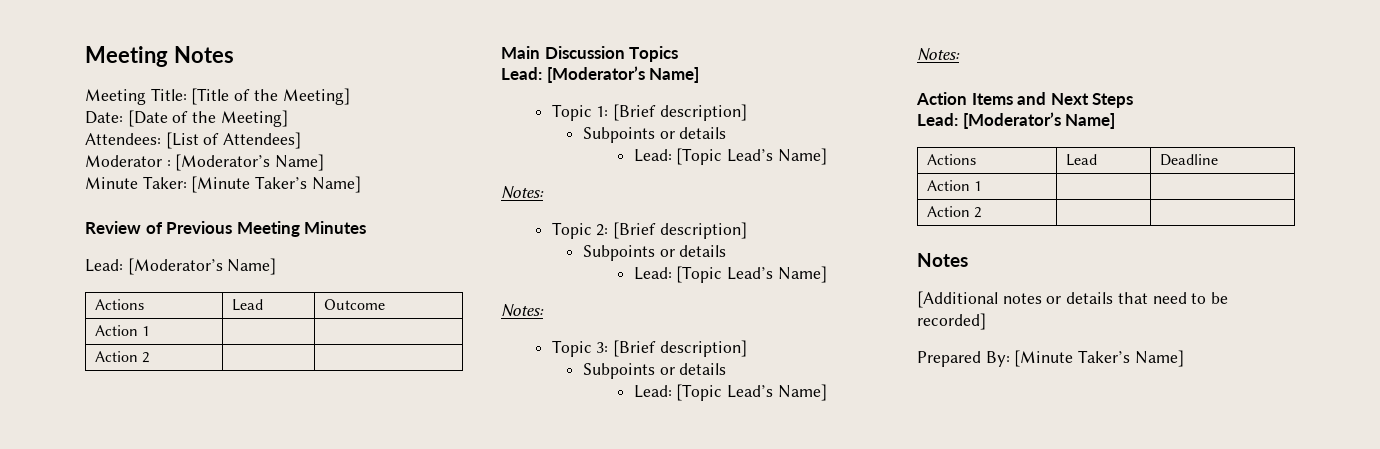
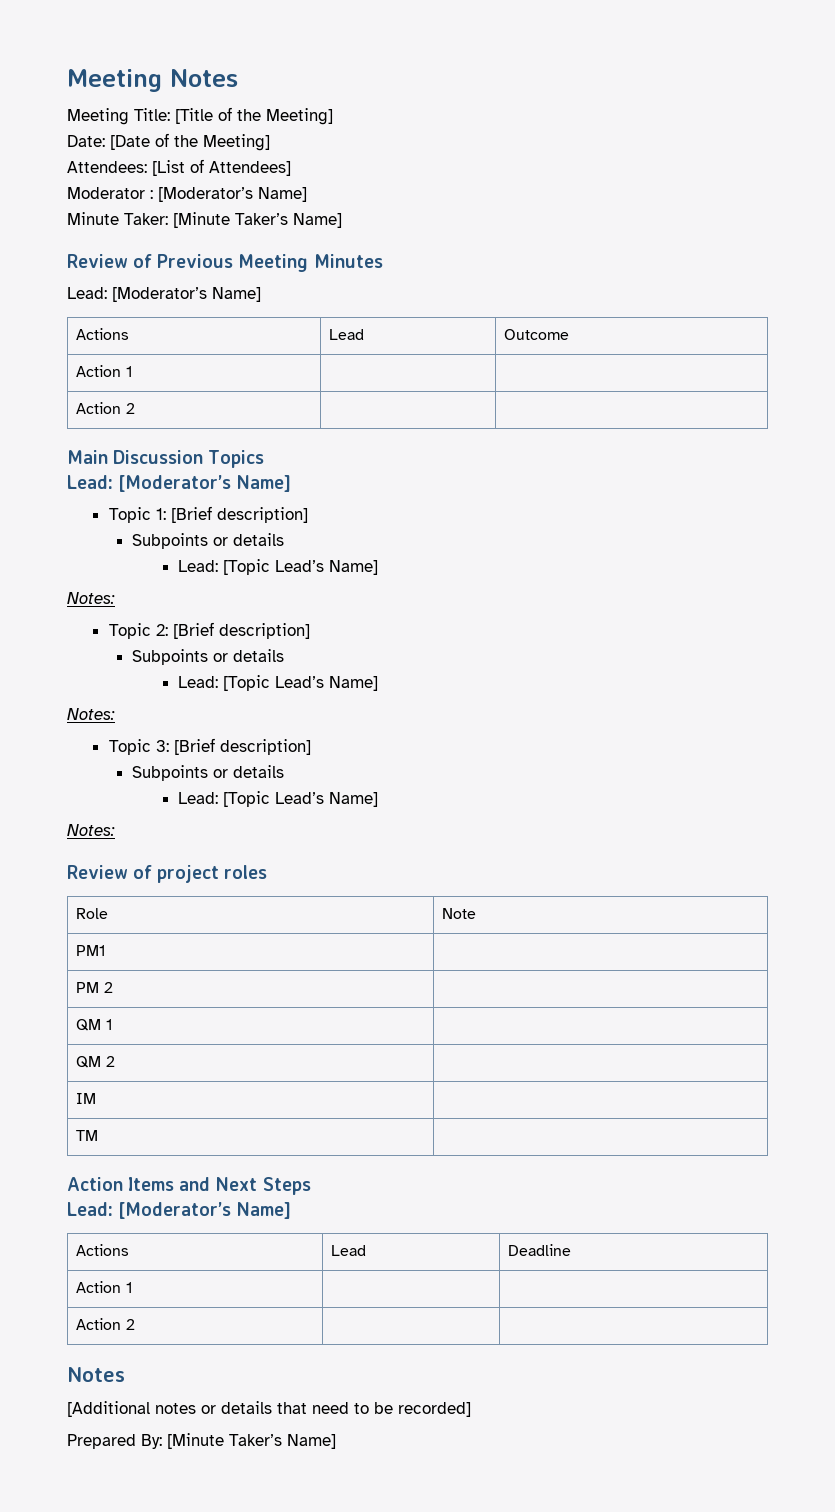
+ Review of project roles
+ Role | Note
+ PM1 |
+ PM 2 |
+ QM 1 |
+ QM 2 |
+ IM |
+ TM |

